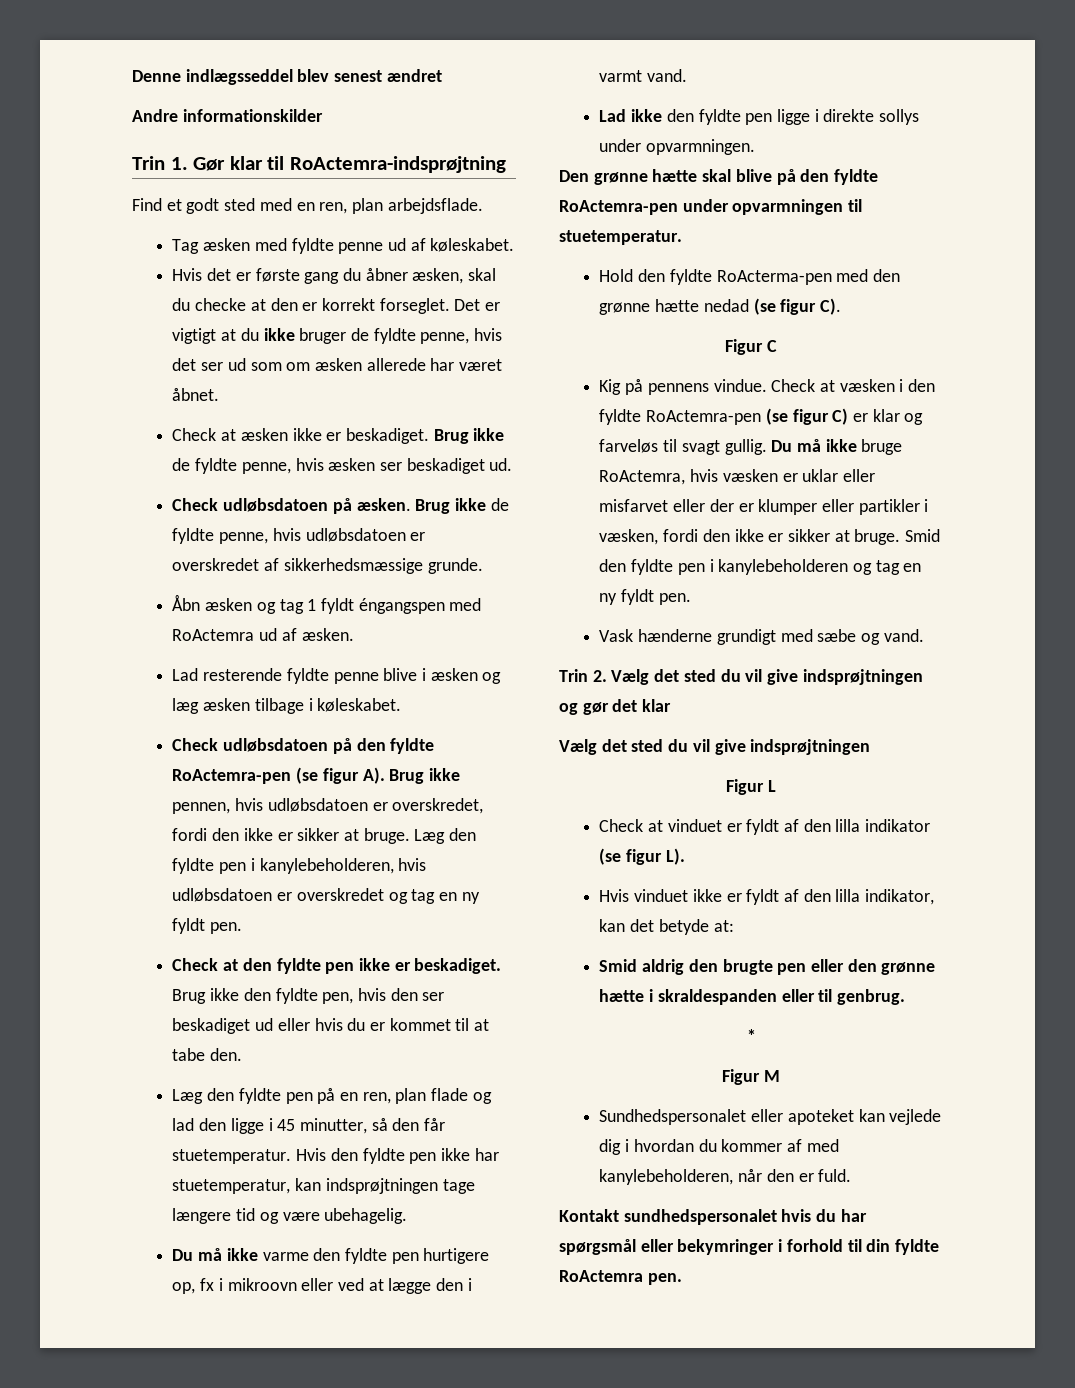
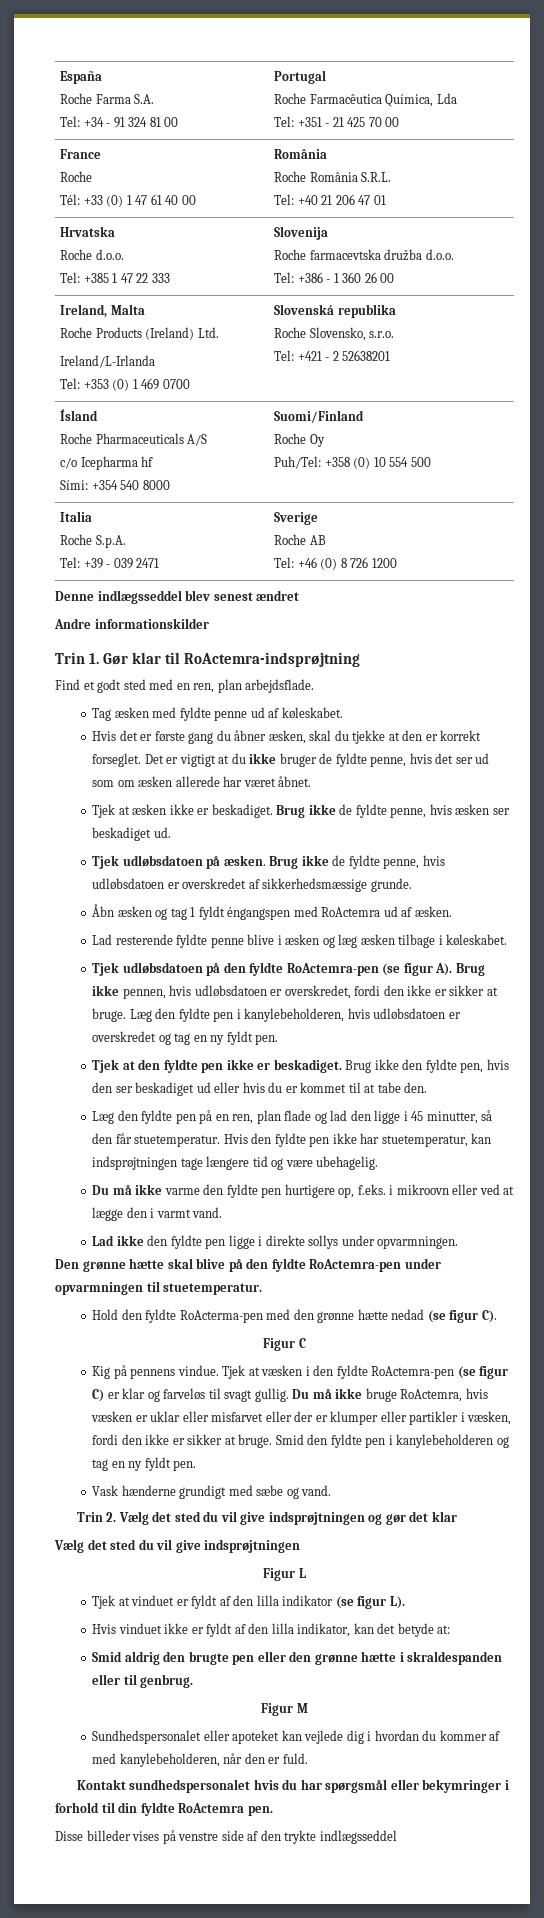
+ España
+ Roche Farma S.A.
+ Tel: +34 - 91 324 81 00 | Portugal
+ Roche Farmacêutica Química, Lda
+ Tel: +351 - 21 425 70 00
+ France
+ Roche
+ Tél: +33 (0) 1 47 61 40 00 | România
+ Roche România S.R.L.
+ Tel: +40 21 206 47 01
+ Hrvatska
+ Roche d.o.o.
+ Tel: +385 1 47 22 333 | Slovenija
+ Roche farmacevtska družba d.o.o.
+ Tel: +386 - 1 360 26 00
+ Ireland, Malta
+ Roche Products (Ireland) Ltd.
+ Ireland/L-Irlanda
+ Tel: +353 (0) 1 469 0700 | Slovenská republika
+ Roche Slovensko, s.r.o.
+ Tel: +421 - 2 52638201
+ Ísland
+ Roche Pharmaceuticals A/S
+ c/o Icepharma hf
+ Sími: +354 540 8000 | Suomi/Finland
+ Roche Oy
+ Puh/Tel: +358 (0) 10 554 500
+ Italia
+ Roche S.p.A.
+ Tel: +39 - 039 2471 | Sverige
+ Roche AB
+ Tel: +46 (0) 8 726 1200
- Hvis det er første gang du åbner æsken, skal du checke at den er korrekt forseglet.
+ Hvis det er første gang du åbner æsken, skal du tjekke at den er korrekt forseglet.
- Check at æsken ikke er beskadiget.
+ Tjek at æsken ikke er beskadiget.
- Check udløbsdatoen på æsken.
+ Tjek udløbsdatoen på æsken.
- Check udløbsdatoen på den fyldte RoActemra-pen (se figur A). Brug ikke pennen, hvis udløbsdatoen er overskredet, fordi den ikke er sikker at bruge.
+ Tjek udløbsdatoen på den fyldte RoActemra-pen (se figur A). Brug ikke pennen, hvis udløbsdatoen er overskredet, fordi den ikke er sikker at bruge.
- Check at den fyldte pen ikke er beskadiget.
+ Tjek at den fyldte pen ikke er beskadiget.
- Du må ikke varme den fyldte pen hurtigere op, fx i mikroovn eller ved at lægge den i varmt vand.
+ Du må ikke varme den fyldte pen hurtigere op, f.eks. i mikroovn eller ved at lægge den i varmt vand.
- Check at væsken i den fyldte RoActemra-pen (se figur C) er klar og farveløs til svagt gullig.
+ Tjek at væsken i den fyldte RoActemra-pen (se figur C) er klar og farveløs til svagt gullig.
- Check at vinduet er fyldt af den lilla indikator (se figur L).
+ Tjek at vinduet er fyldt af den lilla indikator (se figur L).
- *
+ Disse billeder vises på venstre side af den trykte indlægsseddel

